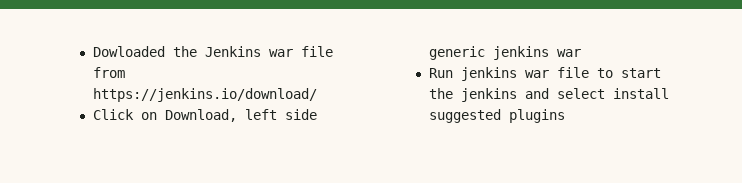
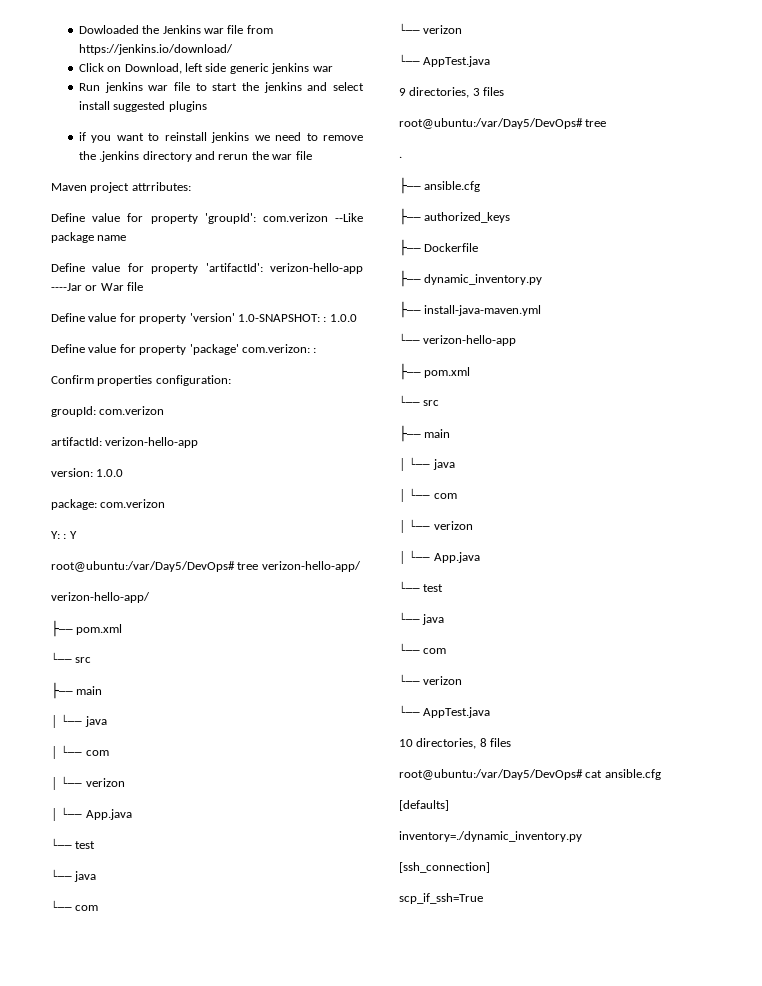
+ if you want to reinstall jenkins we need to remove the .jenkins directory and rerun the war file
+ Maven project attrributes:
+ Define value for property 'groupId': com.verizon --Like package name
+ Define value for property 'artifactId': verizon-hello-app ----Jar or War file
+ Define value for property 'version' 1.0-SNAPSHOT: : 1.0.0
+ Define value for property 'package' com.verizon: :
+ Confirm properties configuration:
+ groupId: com.verizon
+ artifactId: verizon-hello-app
+ version: 1.0.0
+ package: com.verizon
+ Y: : Y
+ root@ubuntu:/var/Day5/DevOps# tree verizon-hello-app/
+ verizon-hello-app/
+ ├── pom.xml
+ └── src
+ ├── main
+ │ └── java
+ │ └── com
+ │ └── verizon
+ │ └── App.java
+ └── test
+ └── java
+ └── com
+ └── verizon
+ └── AppTest.java
+ 9 directories, 3 files
+ root@ubuntu:/var/Day5/DevOps# tree
+ .
+ ├── ansible.cfg
+ ├── authorized_keys
+ ├── Dockerfile
+ ├── dynamic_inventory.py
+ ├── install-java-maven.yml
+ └── verizon-hello-app
+ ├── pom.xml
+ └── src
+ ├── main
+ │ └── java
+ │ └── com
+ │ └── verizon
+ │ └── App.java
+ └── test
+ └── java
+ └── com
+ └── verizon
+ └── AppTest.java
+ 10 directories, 8 files
+ root@ubuntu:/var/Day5/DevOps# cat ansible.cfg
+ [defaults]
+ inventory=./dynamic_inventory.py
+ [ssh_connection]
+ scp_if_ssh=True

